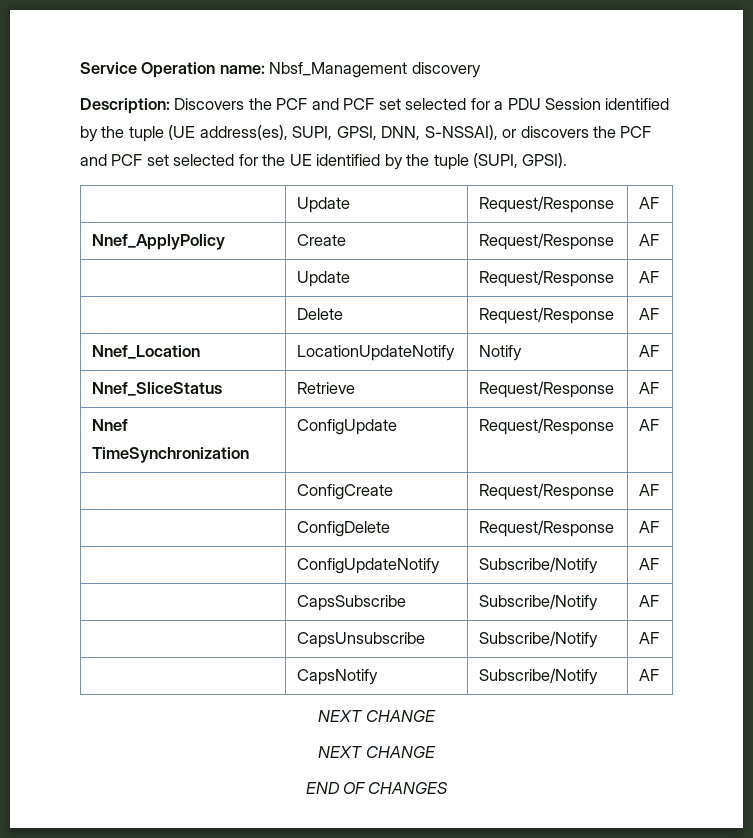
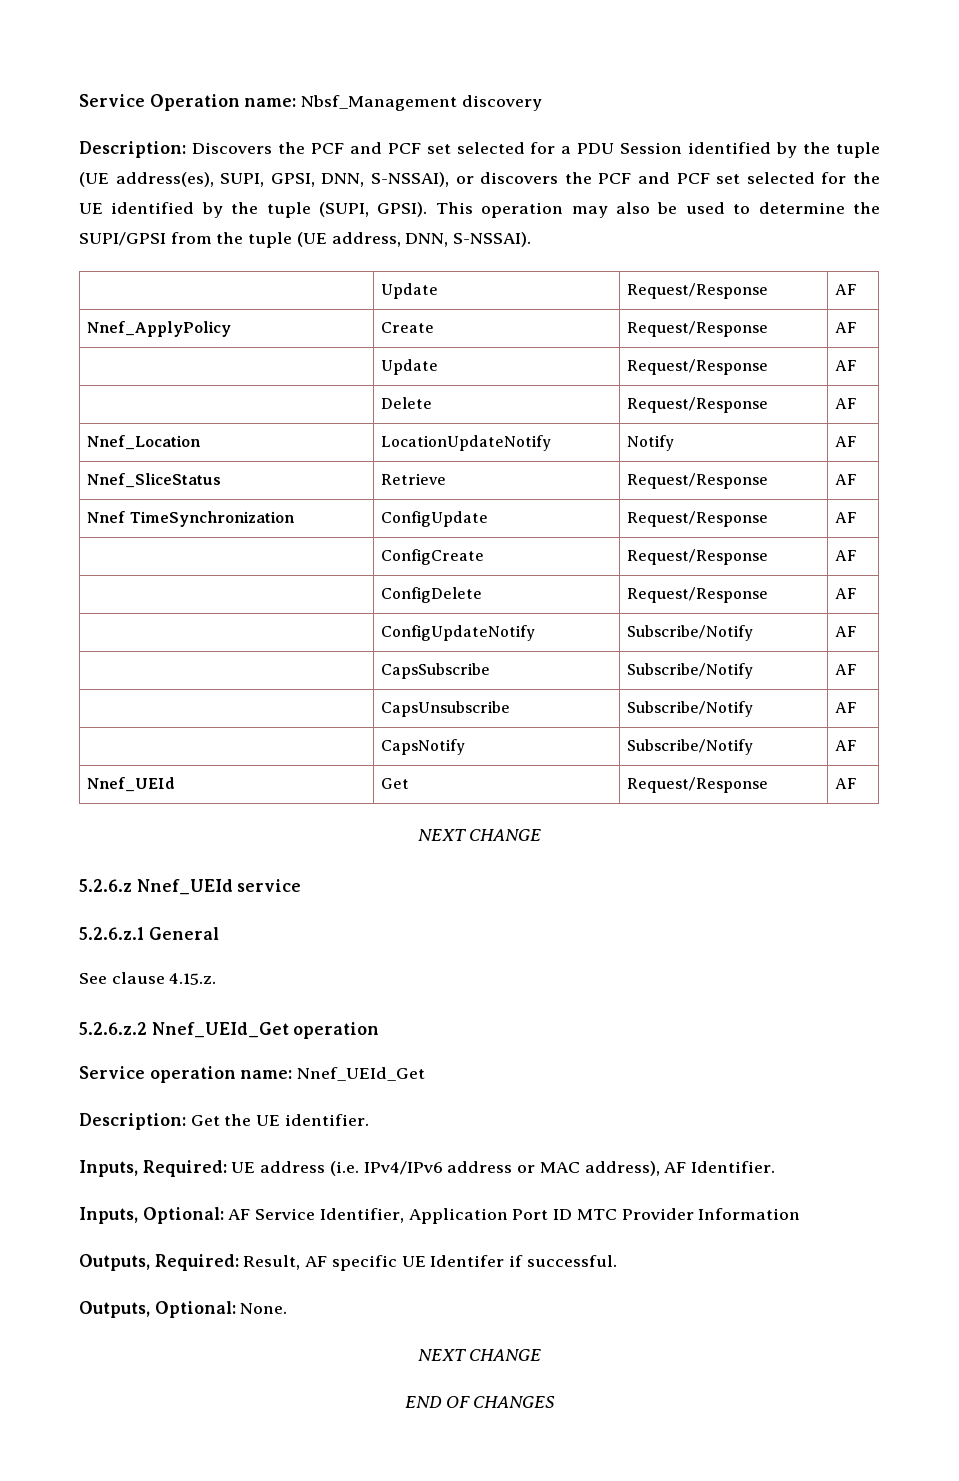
+ This operation may also be used to determine the SUPI/GPSI from the tuple (UE address, DNN, S-NSSAI).
  | CapsNotify | Subscribe/Notify | AF
+ Nnef_UEId | Get | Request/Response | AF
  NEXT CHANGE
+ 5.2.6.z Nnef_UEId service
+ 5.2.6.z.1 General
+ See clause 4.15.z.
+ 5.2.6.z.2 Nnef_UEId_Get operation
+ Service operation name: Nnef_UEId_Get
+ Description: Get the UE identifier.
+ Inputs, Required: UE address (i.e. IPv4/IPv6 address or MAC address), AF Identifier.
+ Inputs, Optional: AF Service Identifier, Application Port ID MTC Provider Information
+ Outputs, Required: Result, AF specific UE Identifer if successful.
+ Outputs, Optional: None.

